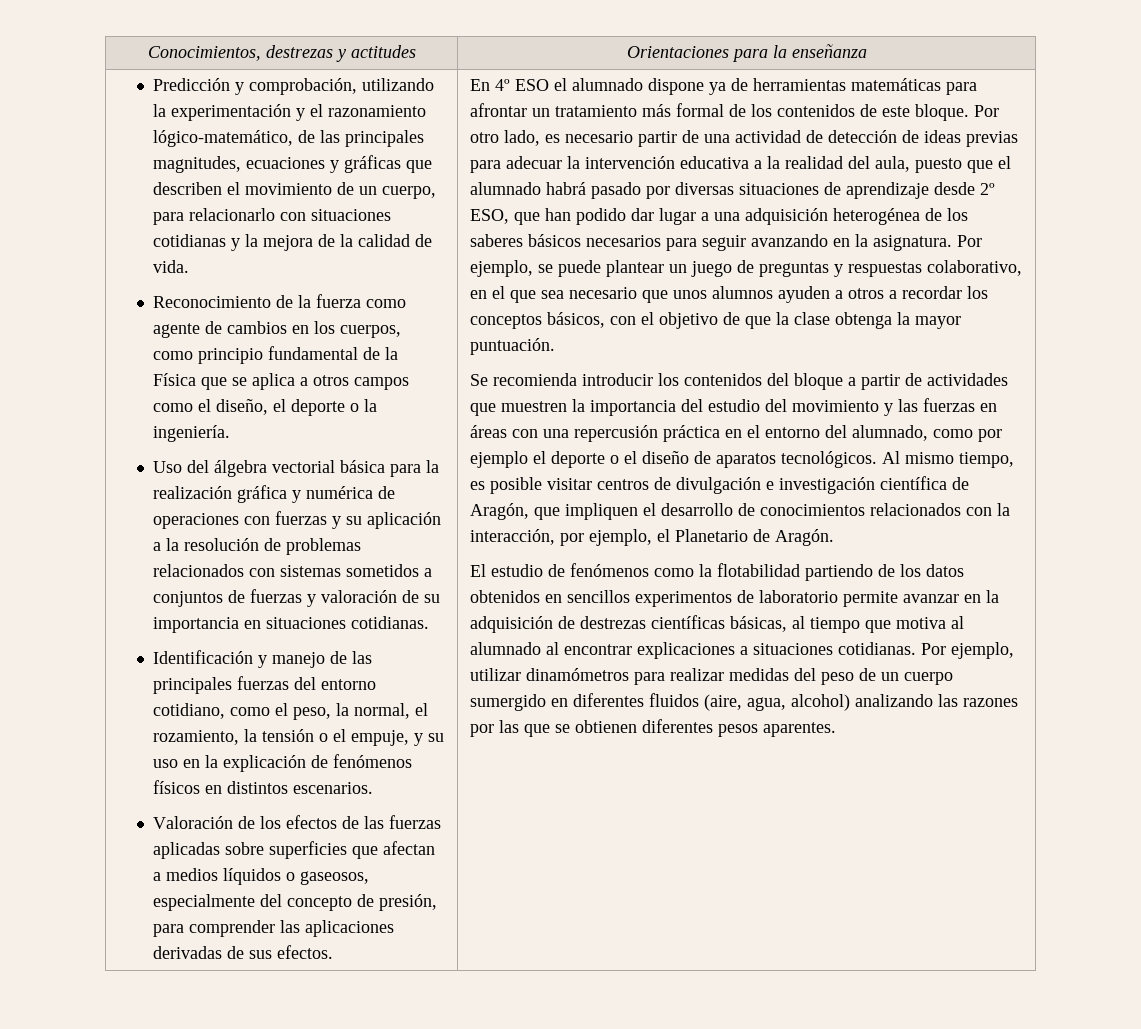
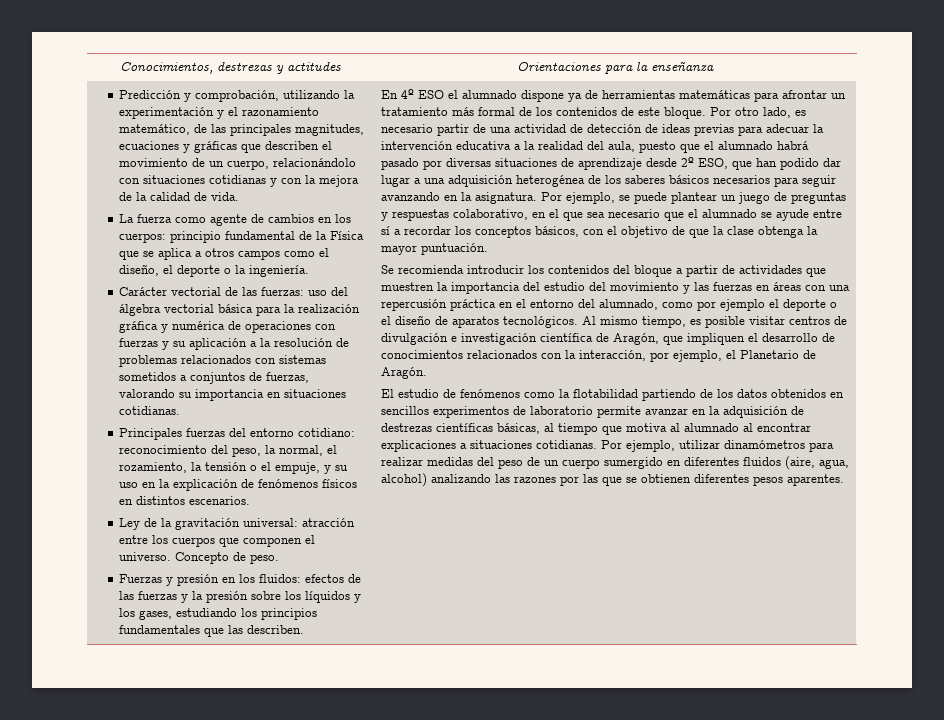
- Predicción y comprobación, utilizando la experimentación y el razonamiento lógico-matemático, de las principales magnitudes, ecuaciones y gráficas que describen el movimiento de un cuerpo, para relacionarlo con situaciones cotidianas y la mejora de la calidad de vida.
+ Predicción y comprobación, utilizando la experimentación y el razonamiento matemático, de las principales magnitudes, ecuaciones y gráficas que describen el movimiento de un cuerpo, relacionándolo con situaciones cotidianas y con la mejora de la calidad de vida.
- Reconocimiento de la fuerza como agente de cambios en los cuerpos, como principio fundamental de la Física que se aplica a otros campos como el diseño, el deporte o la ingeniería.
+ La fuerza como agente de cambios en los cuerpos: principio fundamental de la Física que se aplica a otros campos como el diseño, el deporte o la ingeniería.
- Uso del álgebra vectorial básica para la realización gráfica y numérica de operaciones con fuerzas y su aplicación a la resolución de problemas relacionados con sistemas sometidos a conjuntos de fuerzas y valoración de su importancia en situaciones cotidianas.
+ Carácter vectorial de las fuerzas: uso del álgebra vectorial básica para la realización gráfica y numérica de operaciones con fuerzas y su aplicación a la resolución de problemas relacionados con sistemas sometidos a conjuntos de fuerzas, valorando su importancia en situaciones cotidianas.
- Identificación y manejo de las principales fuerzas del entorno cotidiano, como el peso, la normal, el rozamiento, la tensión o el empuje, y su uso en la explicación de fenómenos físicos en distintos escenarios.
+ Principales fuerzas del entorno cotidiano: reconocimiento del peso, la normal, el rozamiento, la tensión o el empuje, y su uso en la explicación de fenómenos físicos en distintos escenarios.
- Valoración de los efectos de las fuerzas aplicadas sobre superficies que afectan a medios líquidos o gaseosos, especialmente del concepto de presión, para comprender las aplicaciones derivadas de sus efectos.
+ Ley de la gravitación universal: atracción entre los cuerpos que componen el universo. Concepto de peso.
+ Fuerzas y presión en los fluidos: efectos de las fuerzas y la presión sobre los líquidos y los gases, estudiando los principios fundamentales que las describen.
- Por ejemplo, se puede plantear un juego de preguntas y respuestas colaborativo, en el que sea necesario que unos alumnos ayuden a otros a recordar los conceptos básicos, con el objetivo de que la clase obtenga la mayor puntuación.
+ Por ejemplo, se puede plantear un juego de preguntas y respuestas colaborativo, en el que sea necesario que el alumnado se ayude entre sí a recordar los conceptos básicos, con el objetivo de que la clase obtenga la mayor puntuación.

